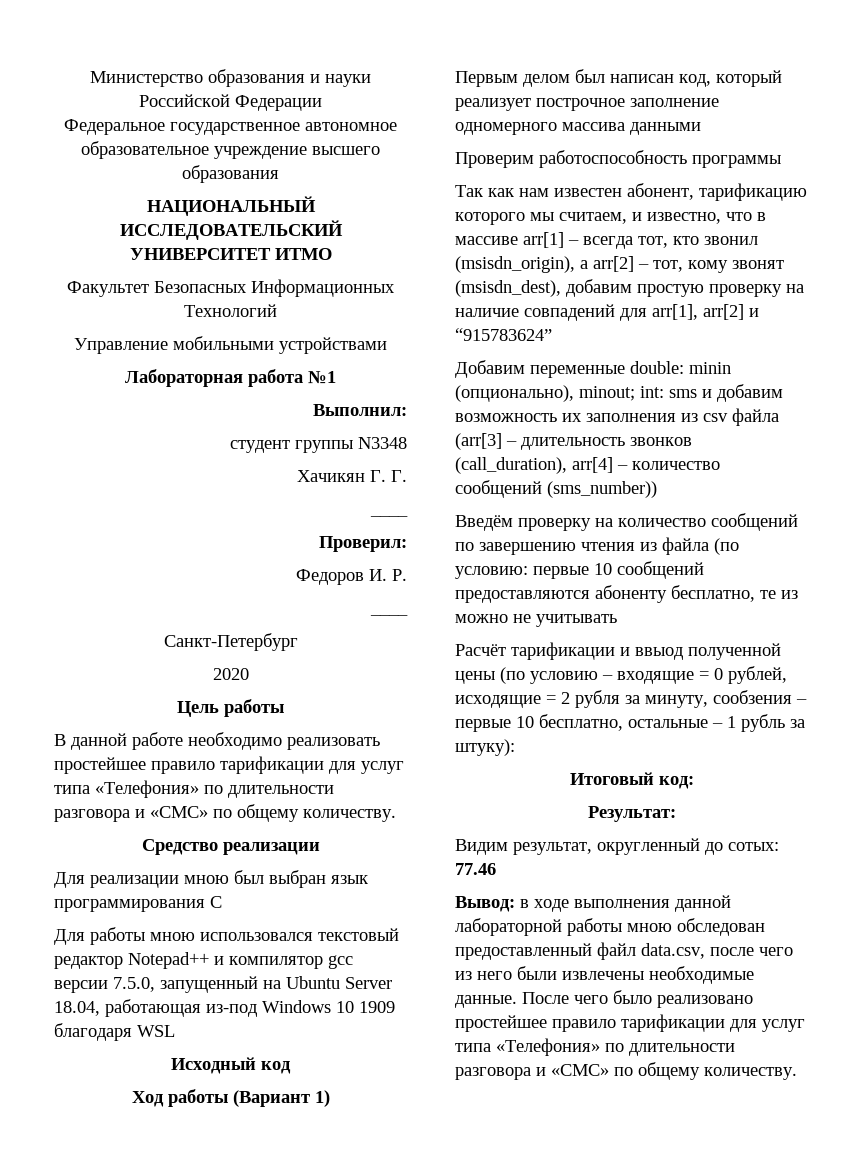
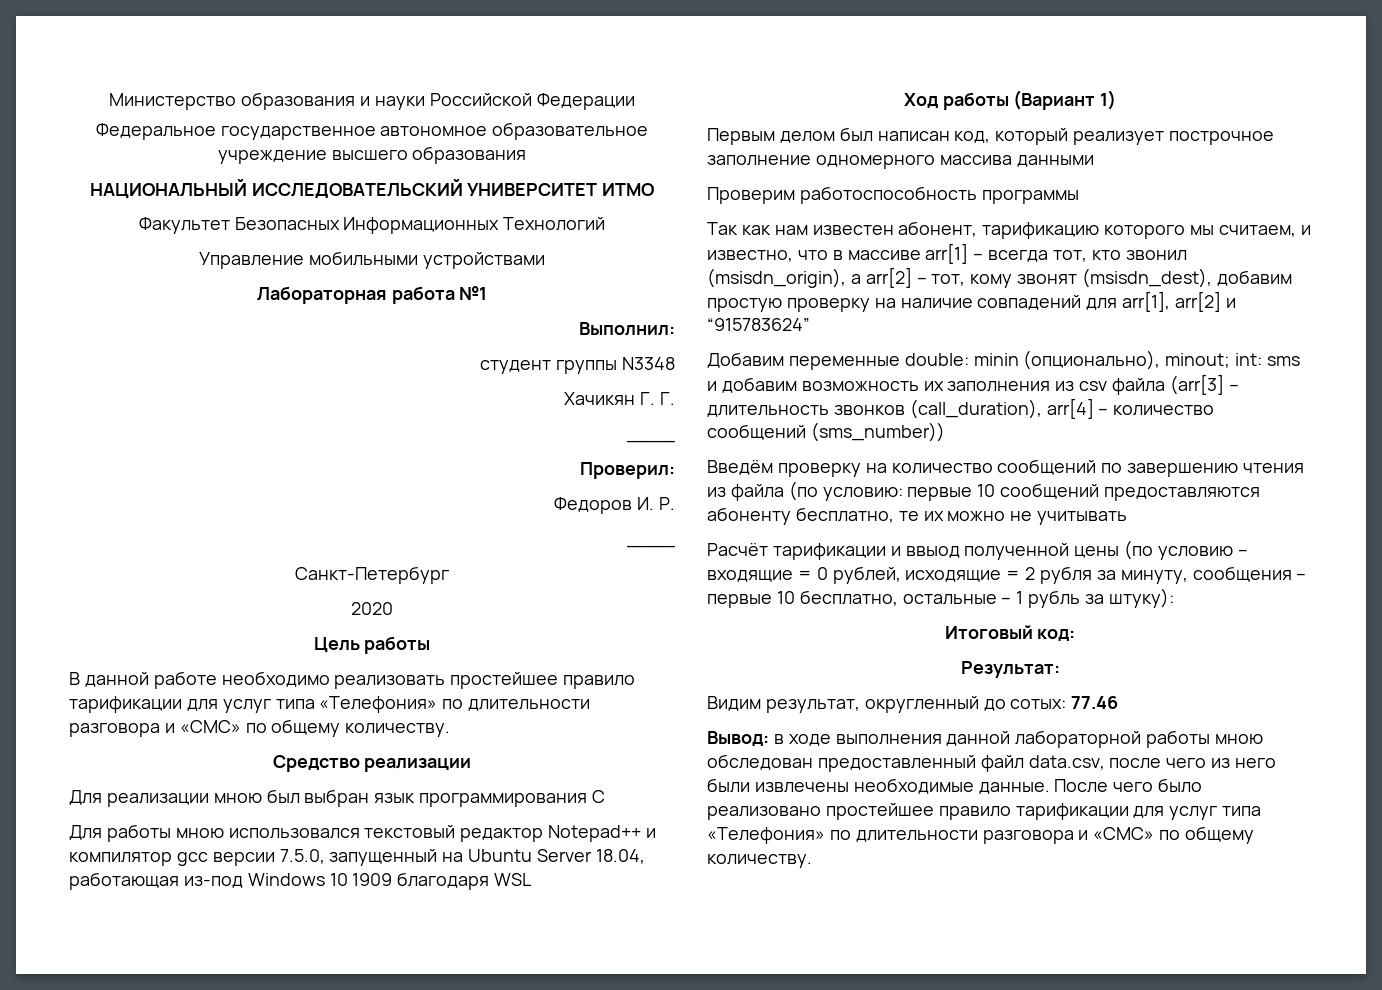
- Исходный код
- Введём проверку на количество сообщений по завершению чтения из файла (по условию: первые 10 сообщений предоставляются абоненту бесплатно, те из можно не учитывать
+ Введём проверку на количество сообщений по завершению чтения из файла (по условию: первые 10 сообщений предоставляются абоненту бесплатно, те их можно не учитывать
- Расчёт тарификации и ввыод полученной цены (по условию – входящие = 0 рублей, исходящие = 2 рубля за минуту, сообзения – первые 10 бесплатно, остальные – 1 рубль за штуку):
+ Расчёт тарификации и ввыод полученной цены (по условию – входящие = 0 рублей, исходящие = 2 рубля за минуту, сообщения – первые 10 бесплатно, остальные – 1 рубль за штуку):

